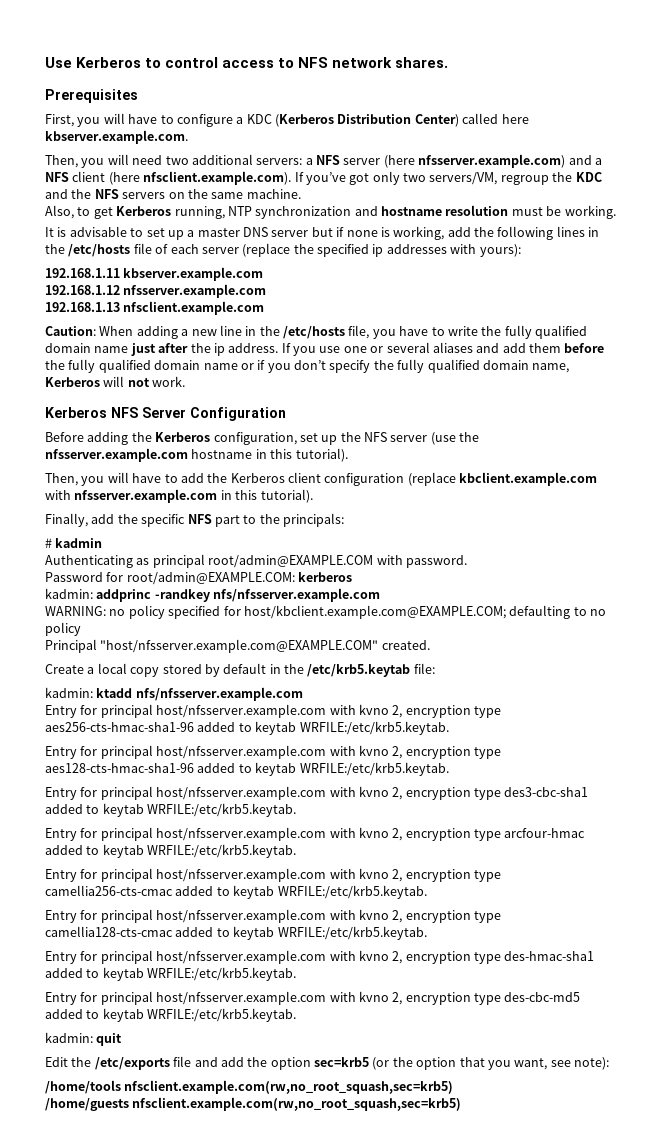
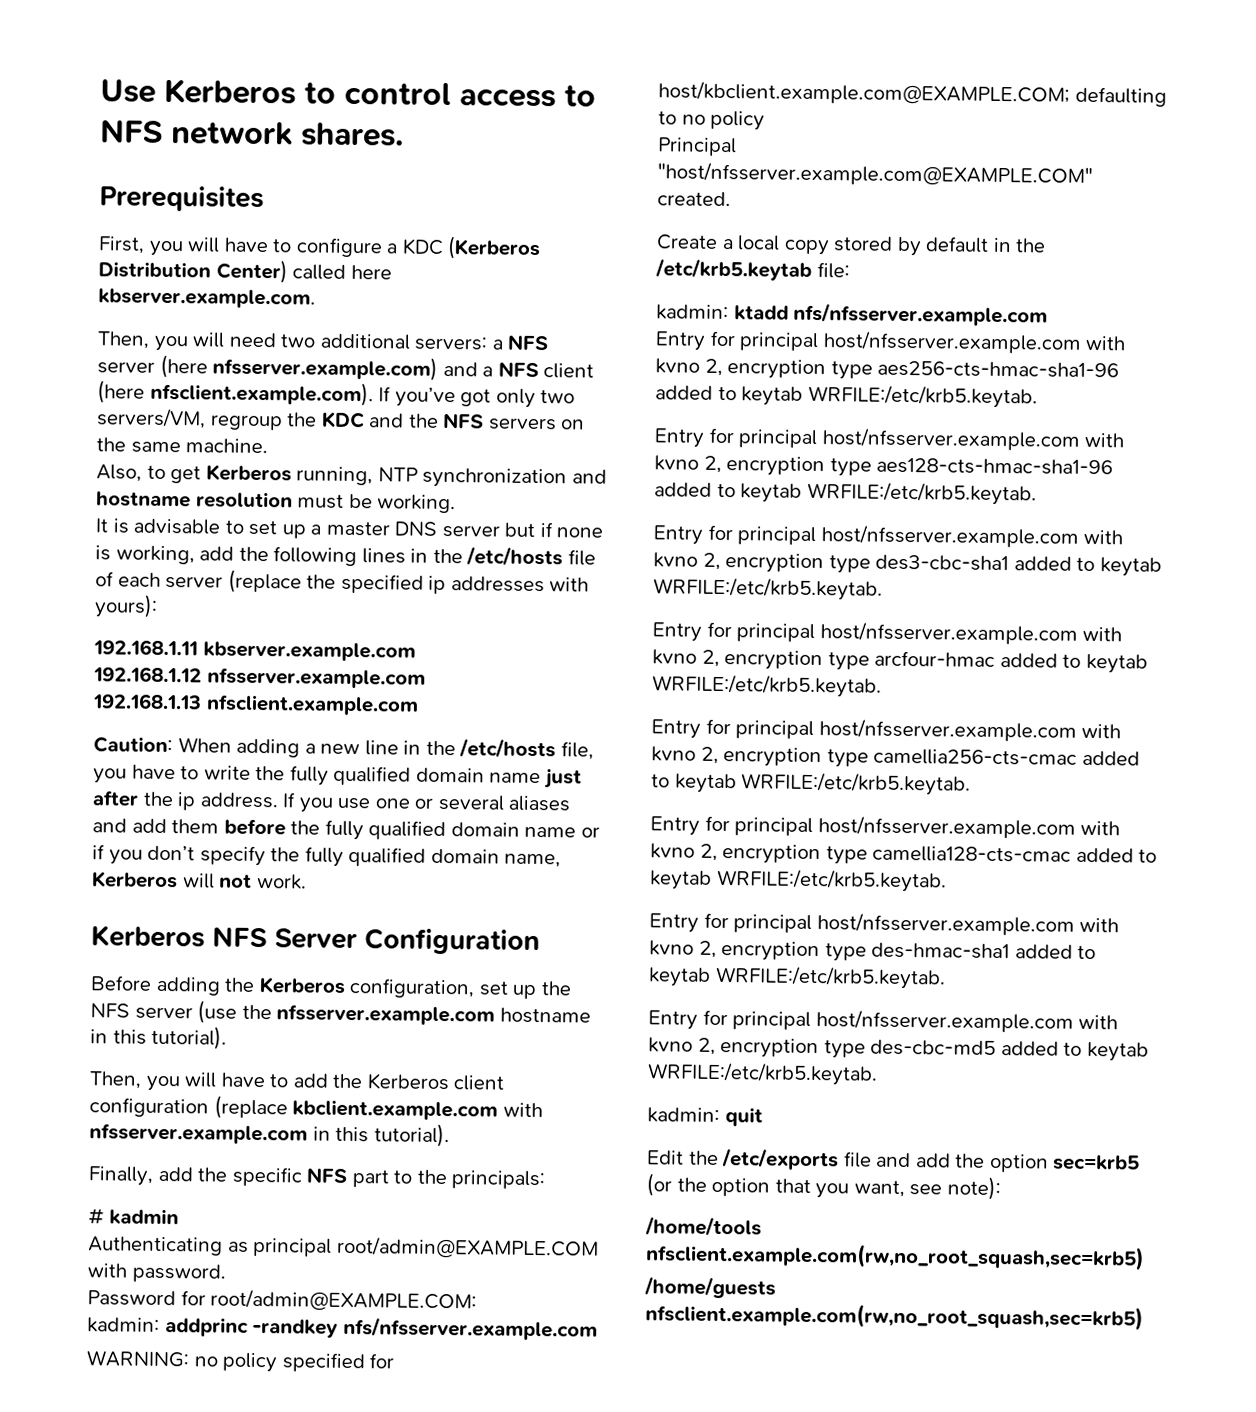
- Password for root/admin@EXAMPLE.COM: kerberos
+ Password for root/admin@EXAMPLE.COM:

